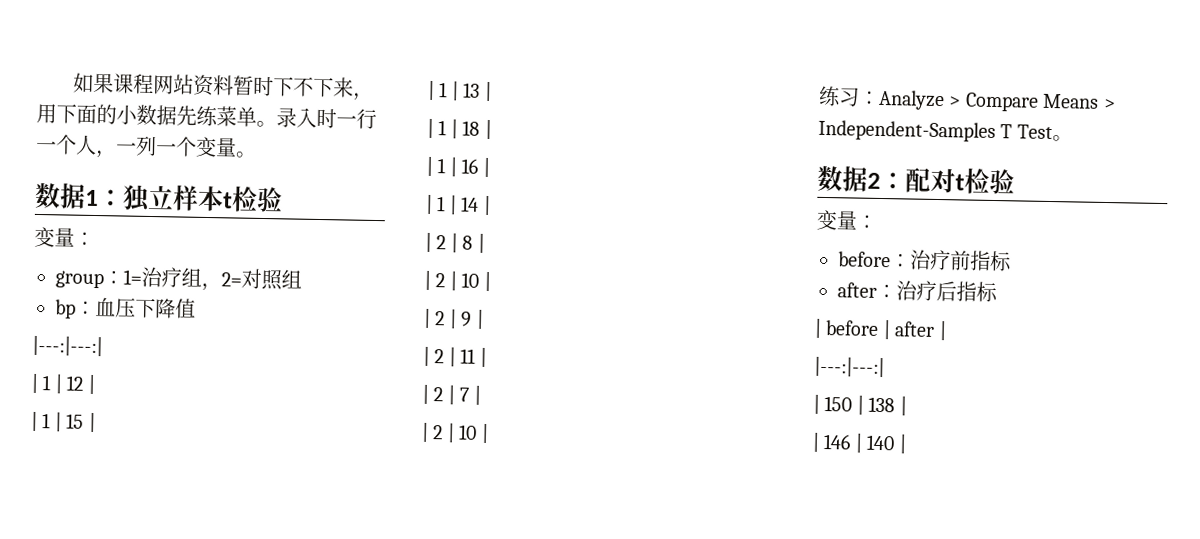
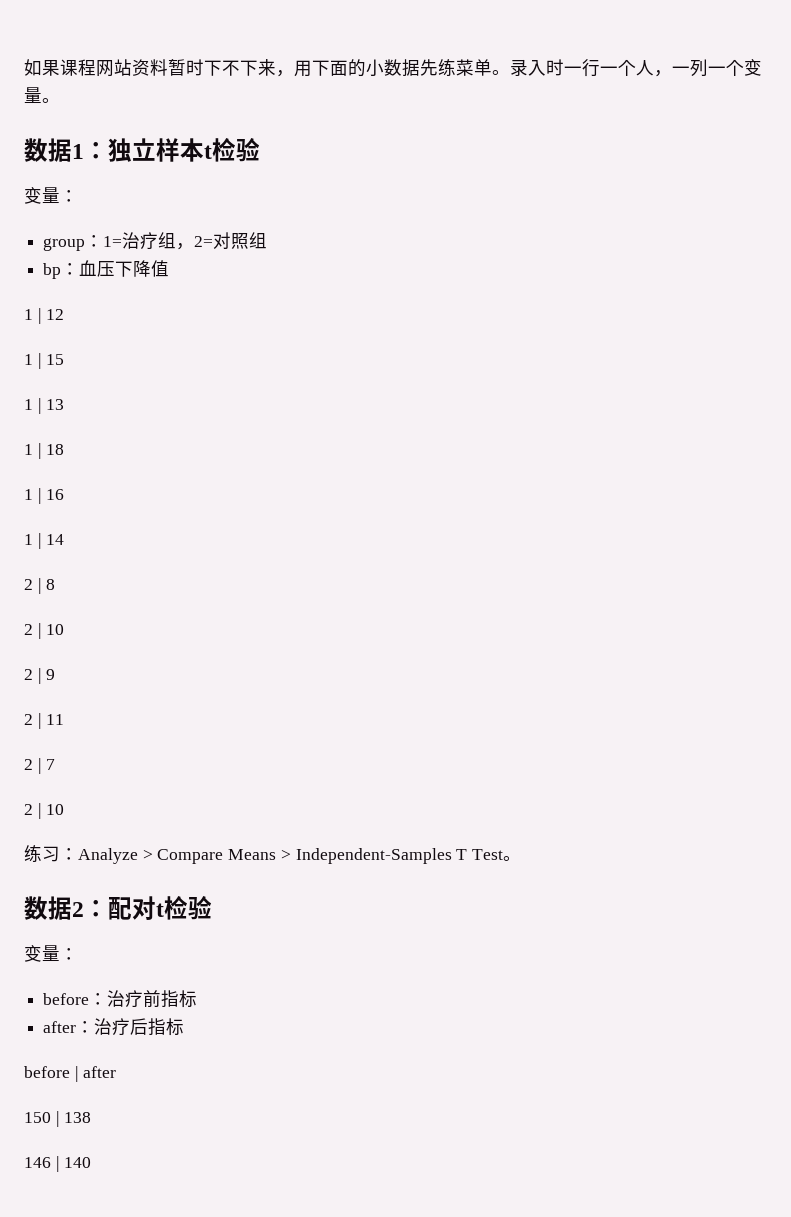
  bp：血压下降值
- |---:|---:|
- | 1 | 12 |
- | 1 | 15 |
- | 1 | 13 |
- | 1 | 18 |
- | 1 | 16 |
- | 1 | 14 |
- | 2 | 8 |
- | 2 | 10 |
- | 2 | 9 |
- | 2 | 11 |
- | 2 | 7 |
- | 2 | 10 |
+ 1 | 12
+ 1 | 15
+ 1 | 13
+ 1 | 18
+ 1 | 16
+ 1 | 14
+ 2 | 8
+ 2 | 10
+ 2 | 9
+ 2 | 11
+ 2 | 7
+ 2 | 10
- | before | after |
- |---:|---:|
- | 150 | 138 |
- | 146 | 140 |
+ before | after
+ 150 | 138
+ 146 | 140

